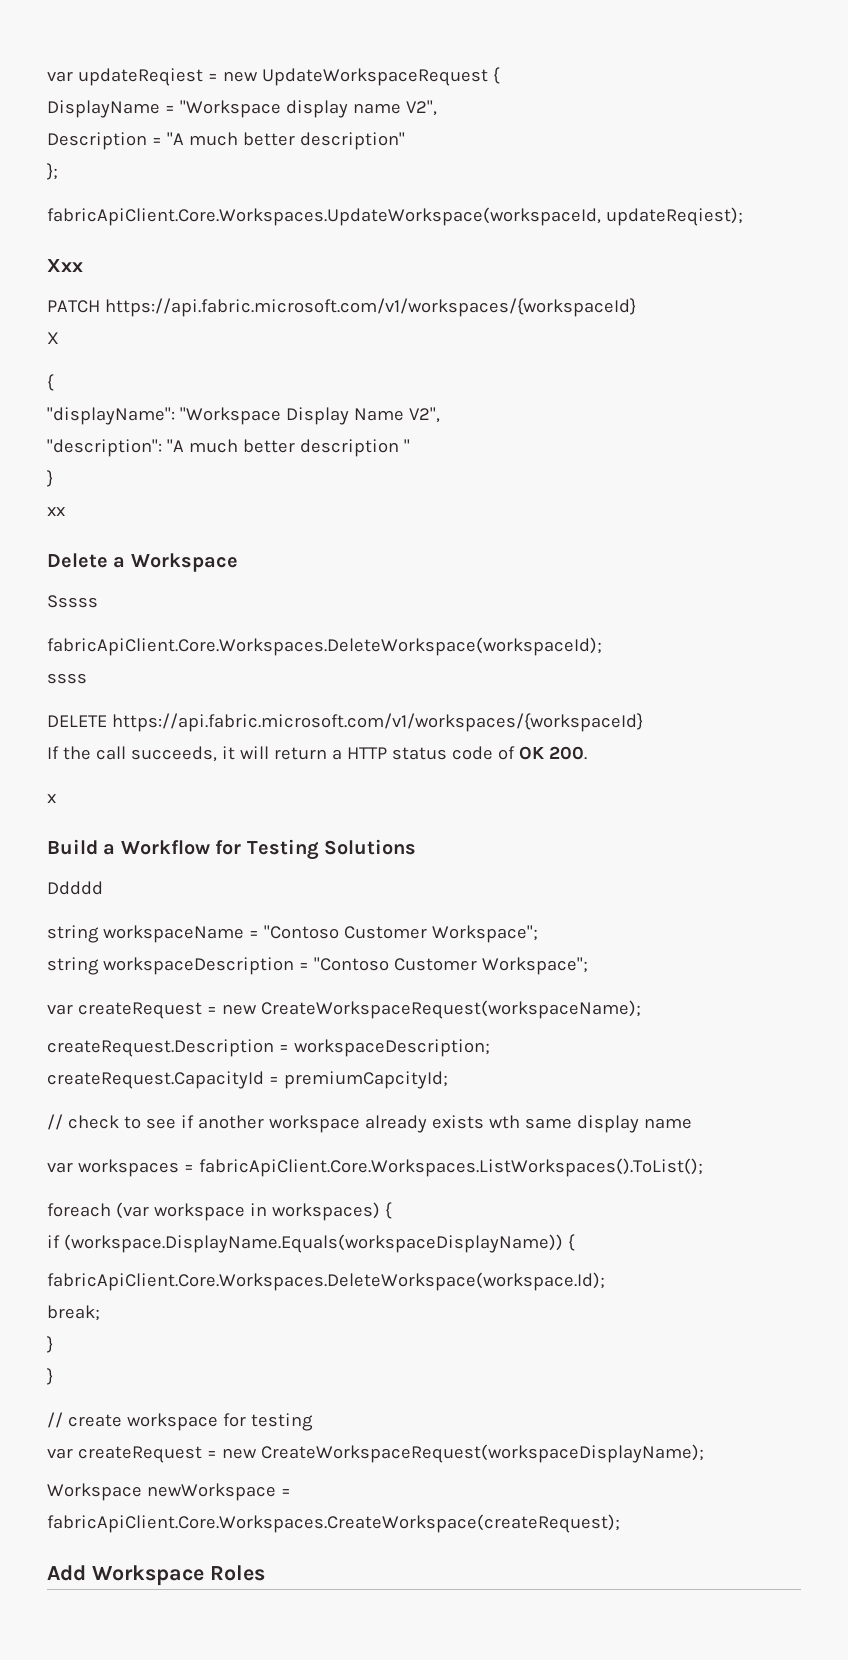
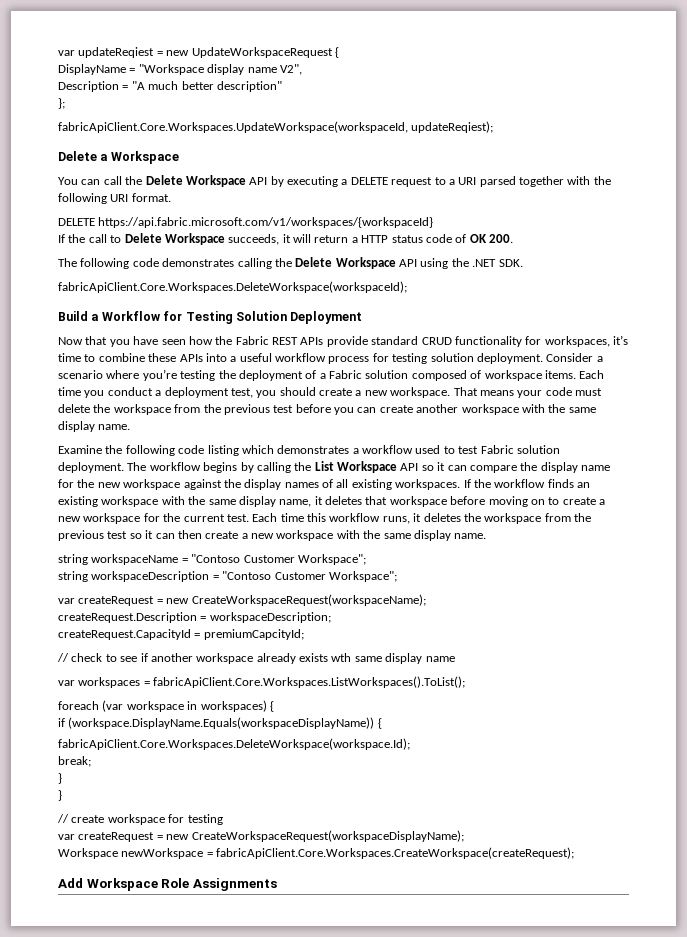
- Xxx
- PATCH https://api.fabric.microsoft.com/v1/workspaces/{workspaceId}
- X
- {
- "displayName": "Workspace Display Name V2",
- "description": "A much better description "
- }
- xx
  Delete a Workspace
- Sssss
- fabricApiClient.Core.Workspaces.DeleteWorkspace(workspaceId);
- ssss
+ You can call the Delete Workspace API by executing a DELETE request to a URI parsed together with the following URI format.
- If the call succeeds, it will return a HTTP status code of OK 200.
+ If the call to Delete Workspace succeeds, it will return a HTTP status code of OK 200.
- x
+ The following code demonstrates calling the Delete Workspace API using the .NET SDK.
+ fabricApiClient.Core.Workspaces.DeleteWorkspace(workspaceId);
- Build a Workflow for Testing Solutions
- Ddddd
+ Build a Workflow for Testing Solution Deployment
+ Now that you have seen how the Fabric REST APIs provide standard CRUD functionality for workspaces, it’s time to combine these APIs into a useful workflow process for testing solution deployment. Consider a scenario where you’re testing the deployment of a Fabric solution composed of workspace items. Each time you conduct a deployment test, you should create a new workspace. That means your code must delete the workspace from the previous test before you can create another workspace with the same display name.
+ Examine the following code listing which demonstrates a workflow used to test Fabric solution deployment. The workflow begins by calling the List Workspace API so it can compare the display name for the new workspace against the display names of all existing workspaces. If the workflow finds an existing workspace with the same display name, it deletes that workspace before moving on to create a new workspace for the current test. Each time this workflow runs, it deletes the workspace from the previous test so it can then create a new workspace with the same display name.
- Add Workspace Roles
+ Add Workspace Role Assignments

